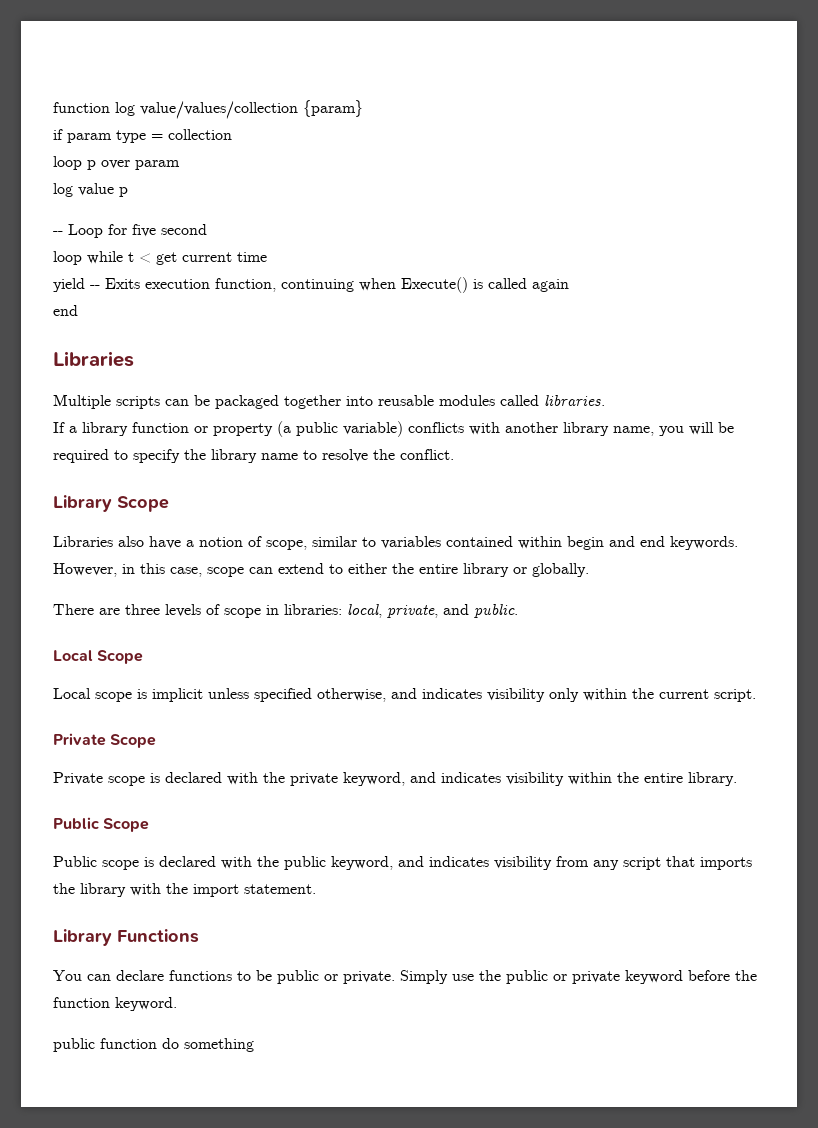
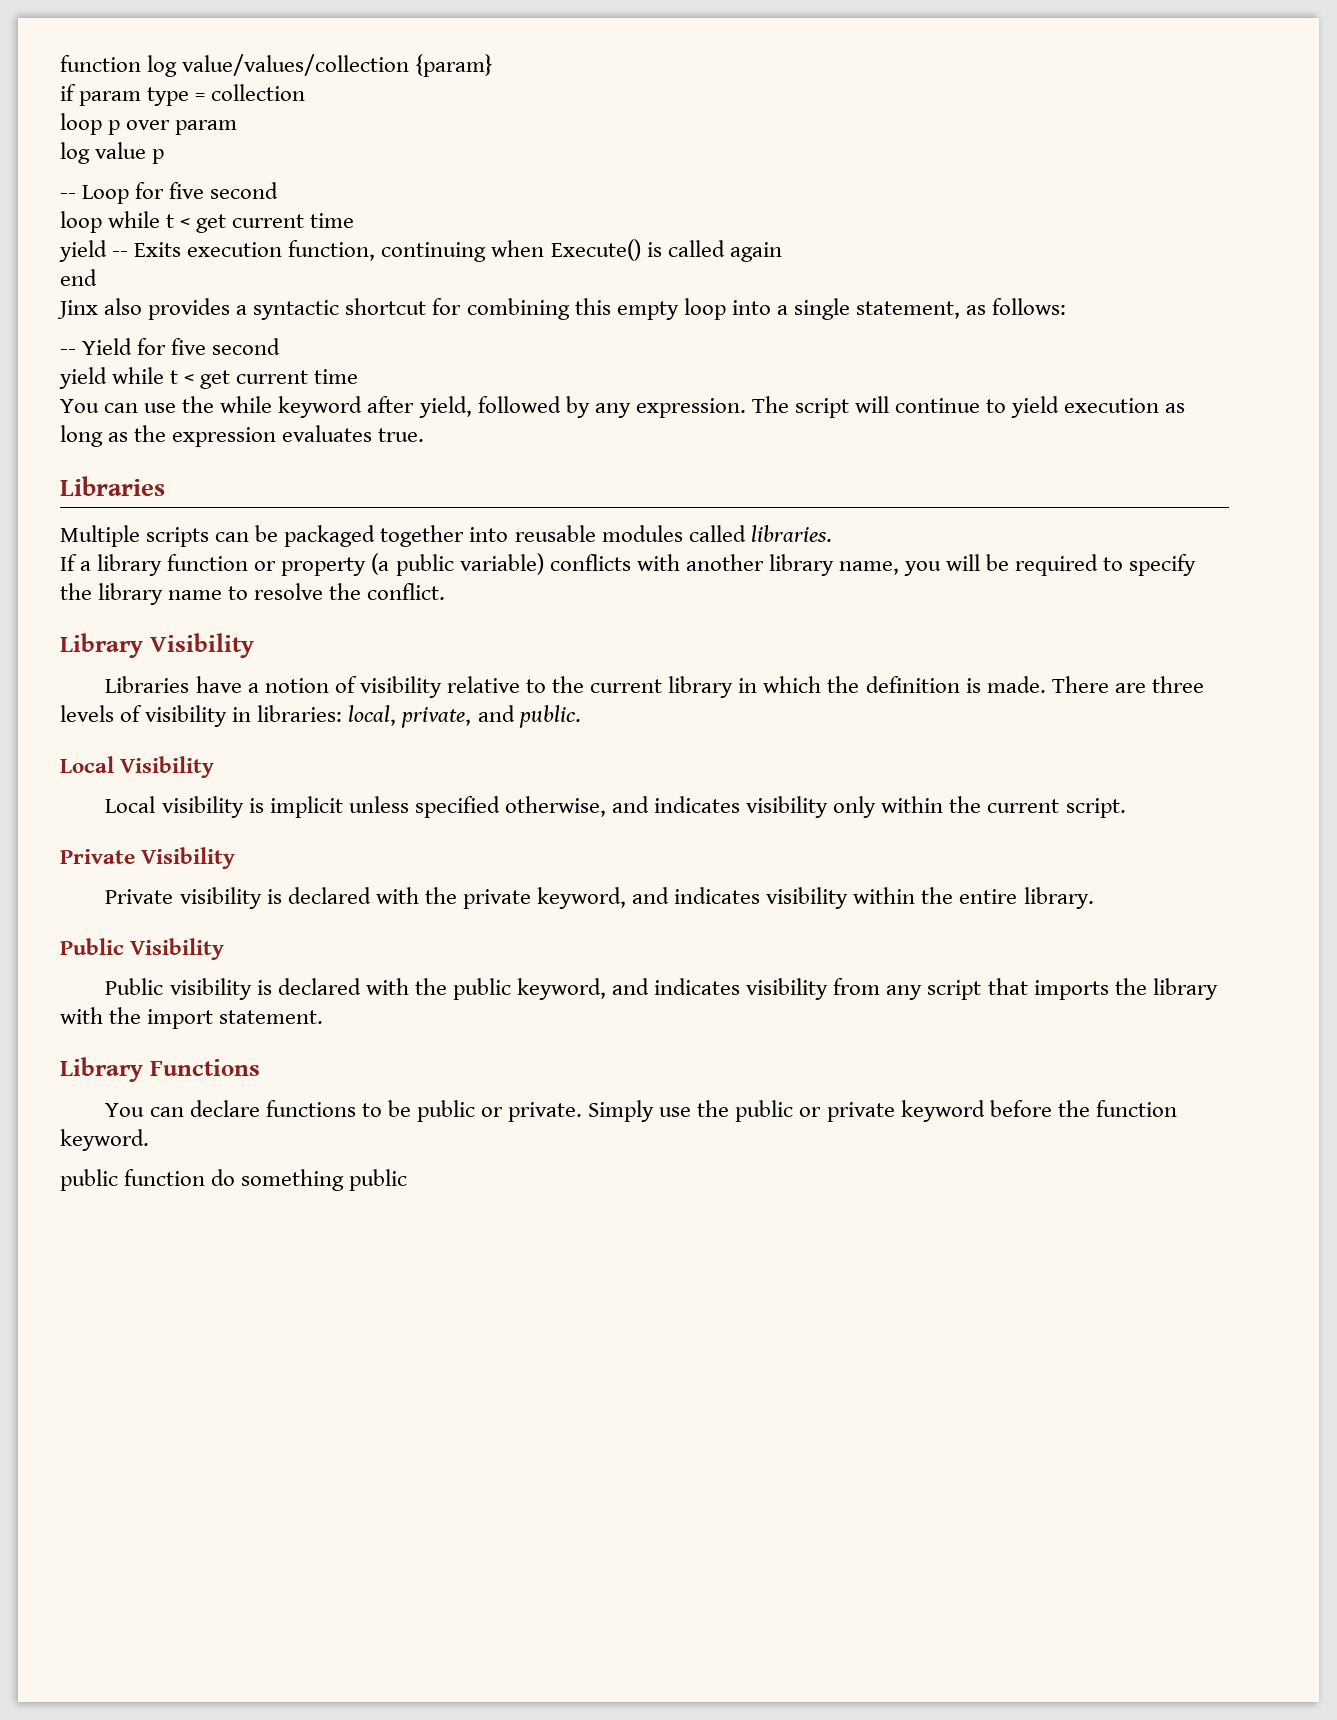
+ Jinx also provides a syntactic shortcut for combining this empty loop into a single statement, as follows:
+ -- Yield for five second
+ yield while t < get current time
+ You can use the while keyword after yield, followed by any expression. The script will continue to yield execution as long as the expression evaluates true.
- Library Scope
- Libraries also have a notion of scope, similar to variables contained within begin and end keywords. However, in this case, scope can extend to either the entire library or globally.
- There are three levels of scope in libraries: local, private, and public.
+ Library Visibility
+ Libraries have a notion of visibility relative to the current library in which the definition is made. There are three levels of visibility in libraries: local, private, and public.
- Local Scope
- Local scope is implicit unless specified otherwise, and indicates visibility only within the current script.
+ Local Visibility
+ Local visibility is implicit unless specified otherwise, and indicates visibility only within the current script.
- Private Scope
- Private scope is declared with the private keyword, and indicates visibility within the entire library.
+ Private Visibility
+ Private visibility is declared with the private keyword, and indicates visibility within the entire library.
- Public Scope
- Public scope is declared with the public keyword, and indicates visibility from any script that imports the library with the import statement.
+ Public Visibility
+ Public visibility is declared with the public keyword, and indicates visibility from any script that imports the library with the import statement.
- public function do something
+ public function do something public

